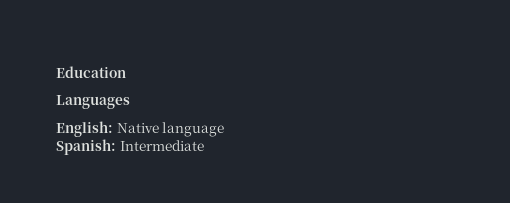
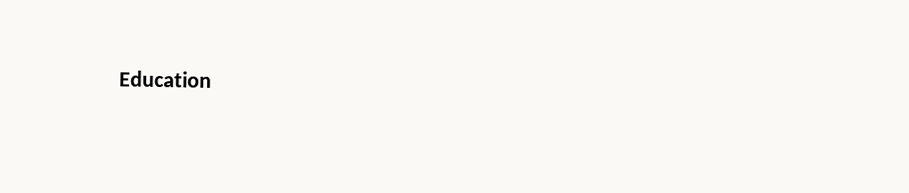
- Languages
- English: Native language
- Spanish: Intermediate

